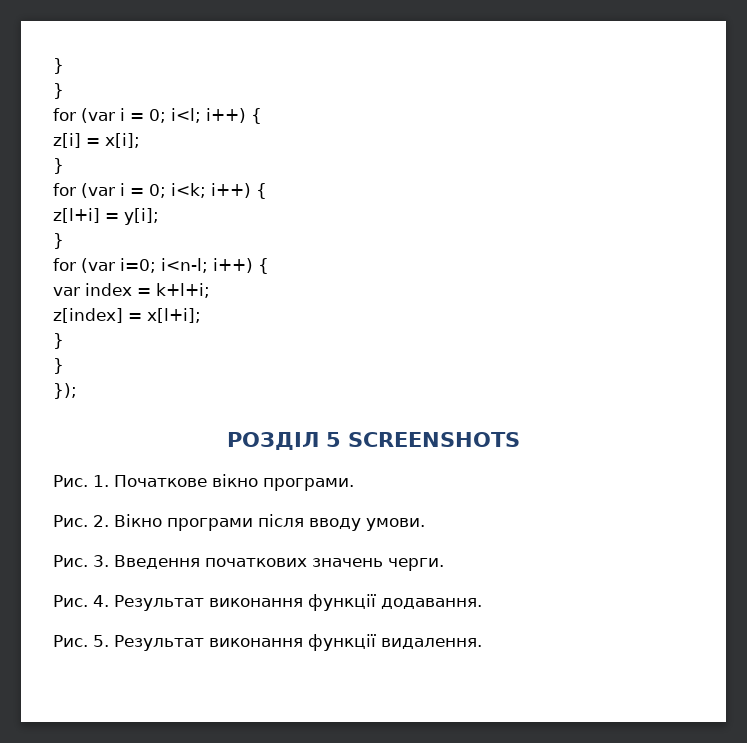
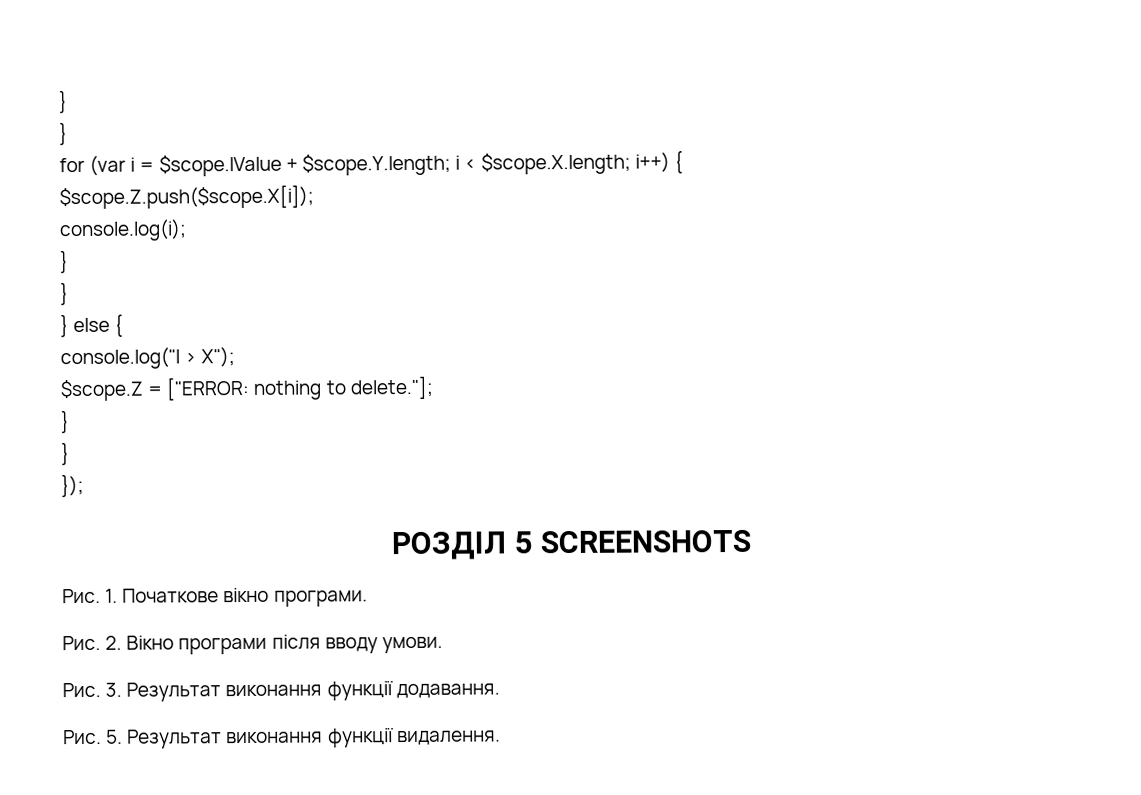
- for (var i = 0; i<l; i++) {
- z[i] = x[i];
+ for (var i = $scope.lValue + $scope.Y.length; i < $scope.X.length; i++) {
+ $scope.Z.push($scope.X[i]);
+ console.log(i);
  }
- for (var i = 0; i<k; i++) {
- z[l+i] = y[i];
  }
- for (var i=0; i<n-l; i++) {
- var index = k+l+i;
- z[index] = x[l+i];
+ } else {
+ console.log("l > X");
+ $scope.Z = ["ERROR: nothing to delete."];
- Рис. 3. Введення початкових значень черги.
- Рис. 4. Результат виконання функції додавання.
+ Рис. 3. Результат виконання функції додавання.

